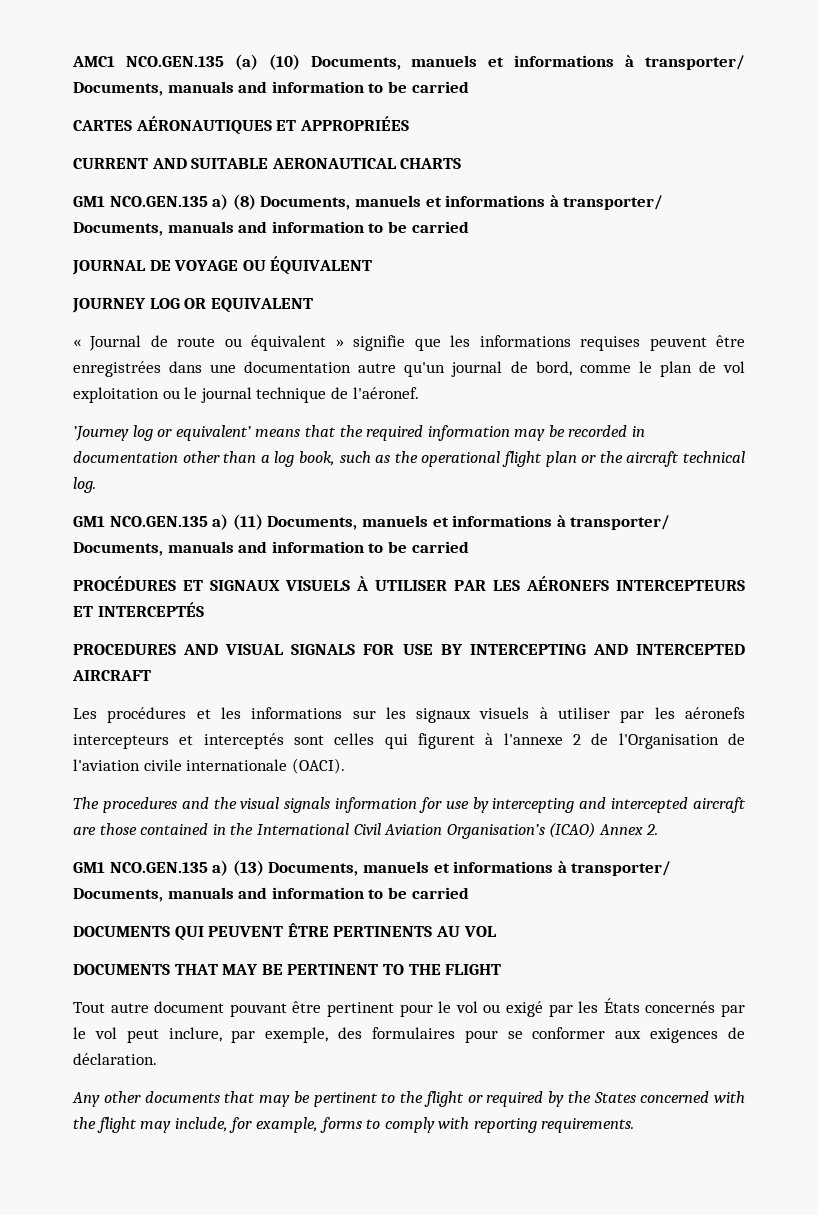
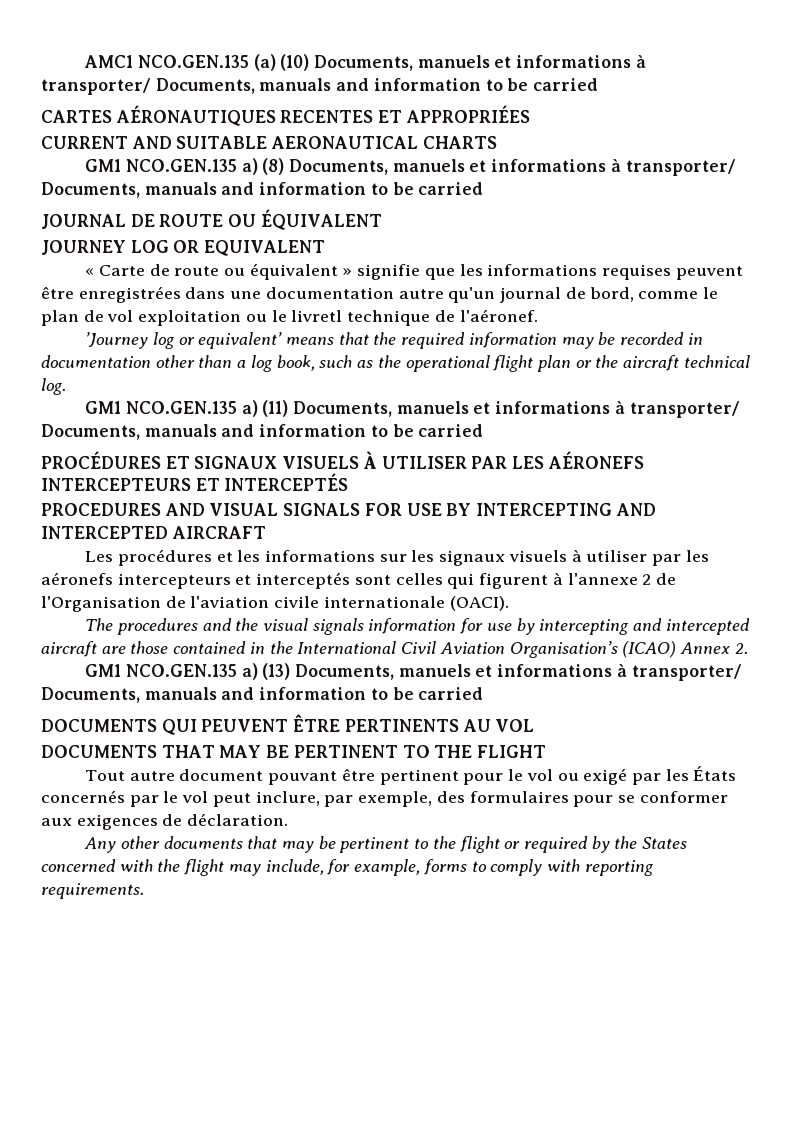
- CARTES AÉRONAUTIQUES ET APPROPRIÉES
+ CARTES AÉRONAUTIQUES RECENTES ET APPROPRIÉES
- JOURNAL DE VOYAGE OU ÉQUIVALENT
+ JOURNAL DE ROUTE OU ÉQUIVALENT
- « Journal de route ou équivalent » signifie que les informations requises peuvent être enregistrées dans une documentation autre qu'un journal de bord, comme le plan de vol exploitation ou le journal technique de l'aéronef.
+ « Carte de route ou équivalent » signifie que les informations requises peuvent être enregistrées dans une documentation autre qu'un journal de bord, comme le plan de vol exploitation ou le livretl technique de l'aéronef.

